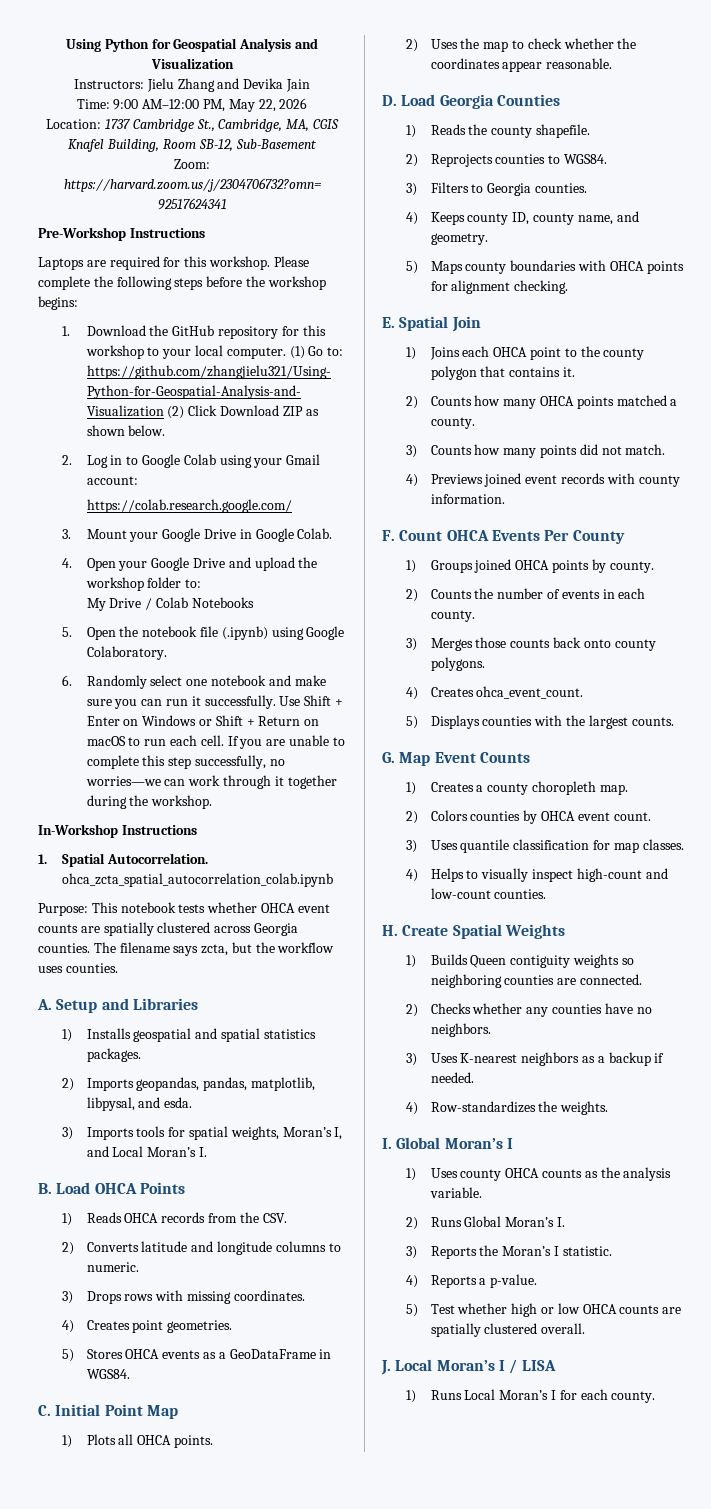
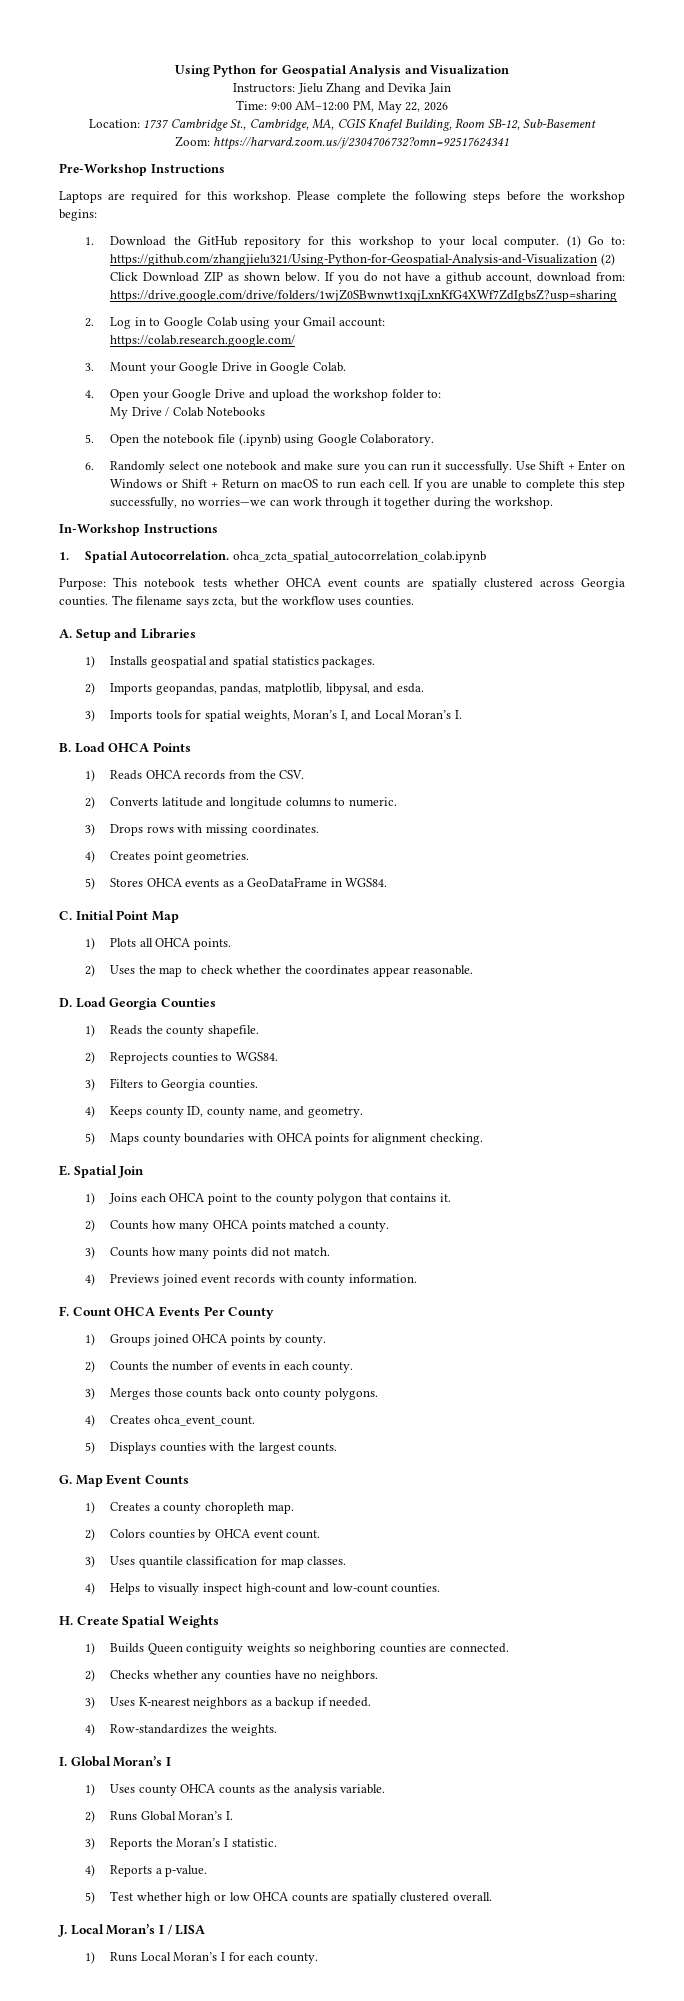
+ If you do not have a github account, download from: https://drive.google.com/drive/folders/1wjZ0SBwnwt1xqjLxnKfG4XWf7ZdIgbsZ?usp=sharing

